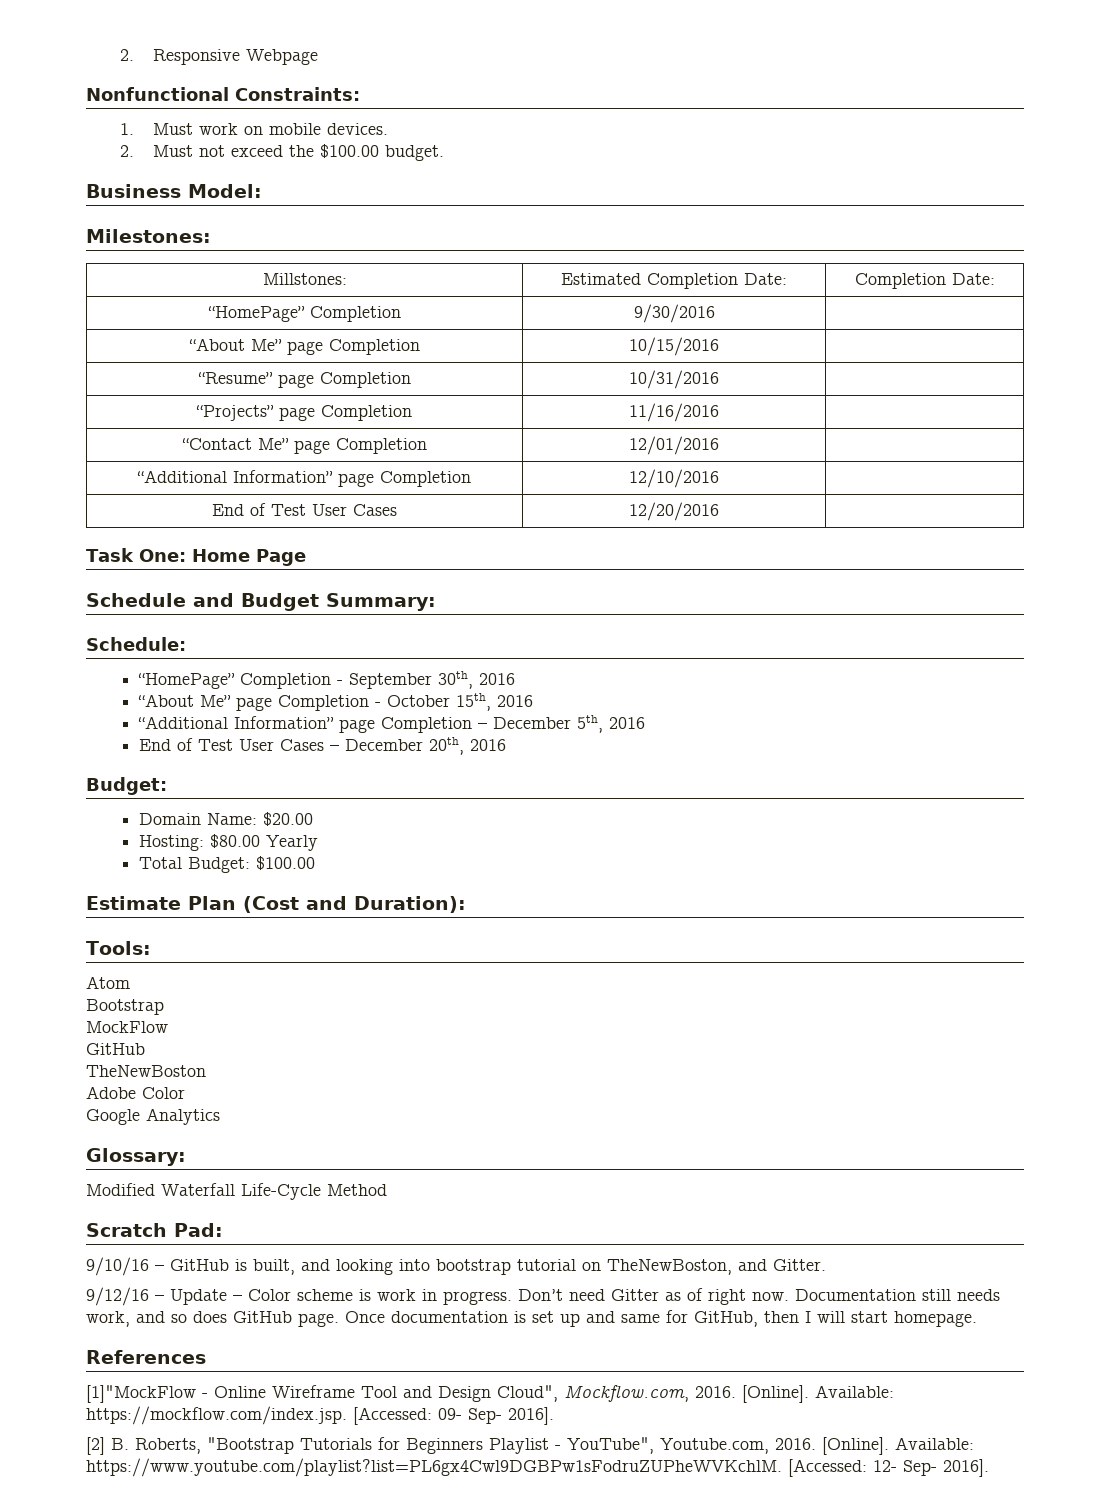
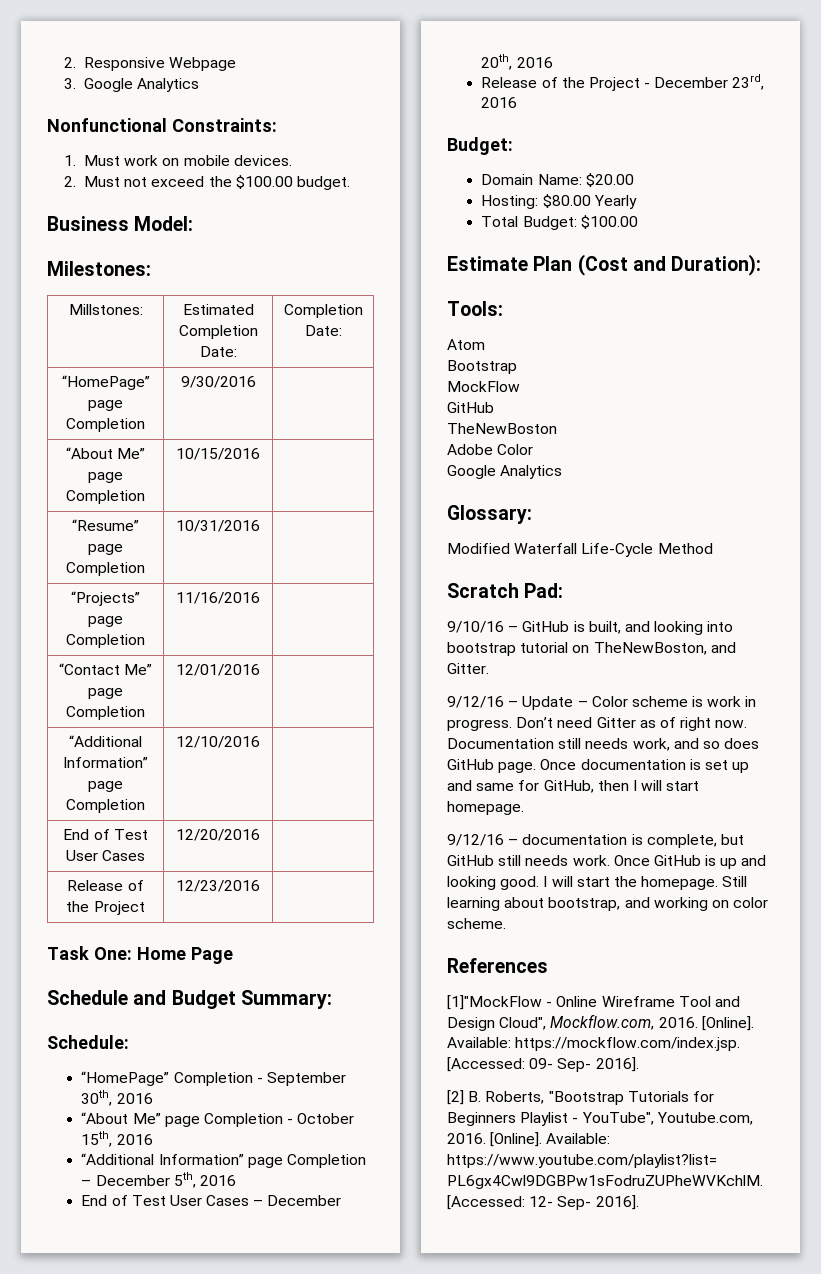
+ 3. Google Analytics
- “HomePage” Completion | 9/30/2016 |
+ “HomePage” page Completion | 9/30/2016 |
+ Release of the Project | 12/23/2016 |
+ Release of the Project - December 23rd, 2016
+ 9/12/16 – documentation is complete, but GitHub still needs work. Once GitHub is up and looking good. I will start the homepage. Still learning about bootstrap, and working on color scheme.

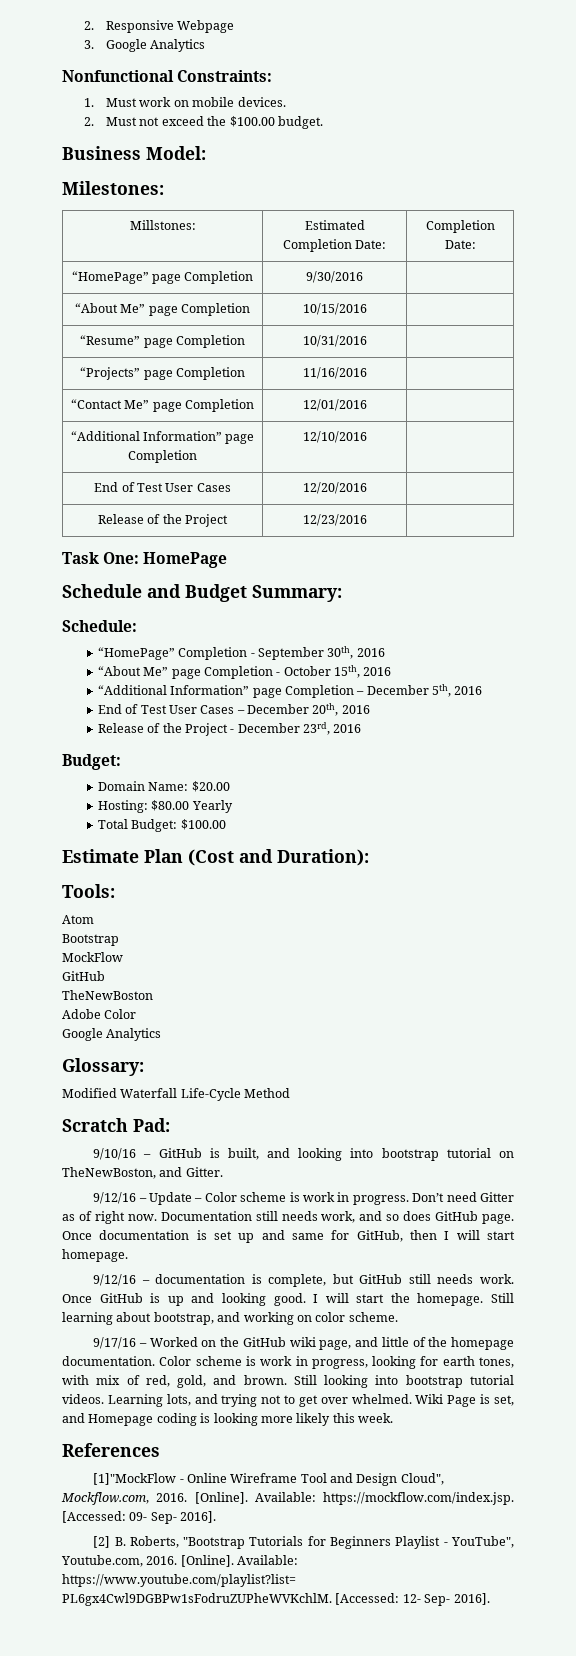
- Task One: Home Page
+ Task One: HomePage
+ 9/17/16 – Worked on the GitHub wiki page, and little of the homepage documentation. Color scheme is work in progress, looking for earth tones, with mix of red, gold, and brown. Still looking into bootstrap tutorial videos. Learning lots, and trying not to get over whelmed. Wiki Page is set, and Homepage coding is looking more likely this week.

